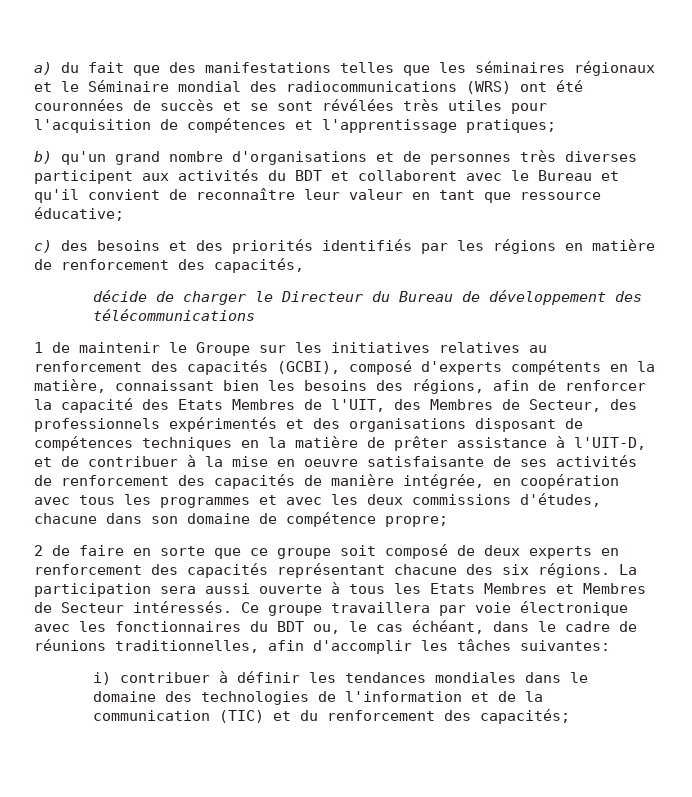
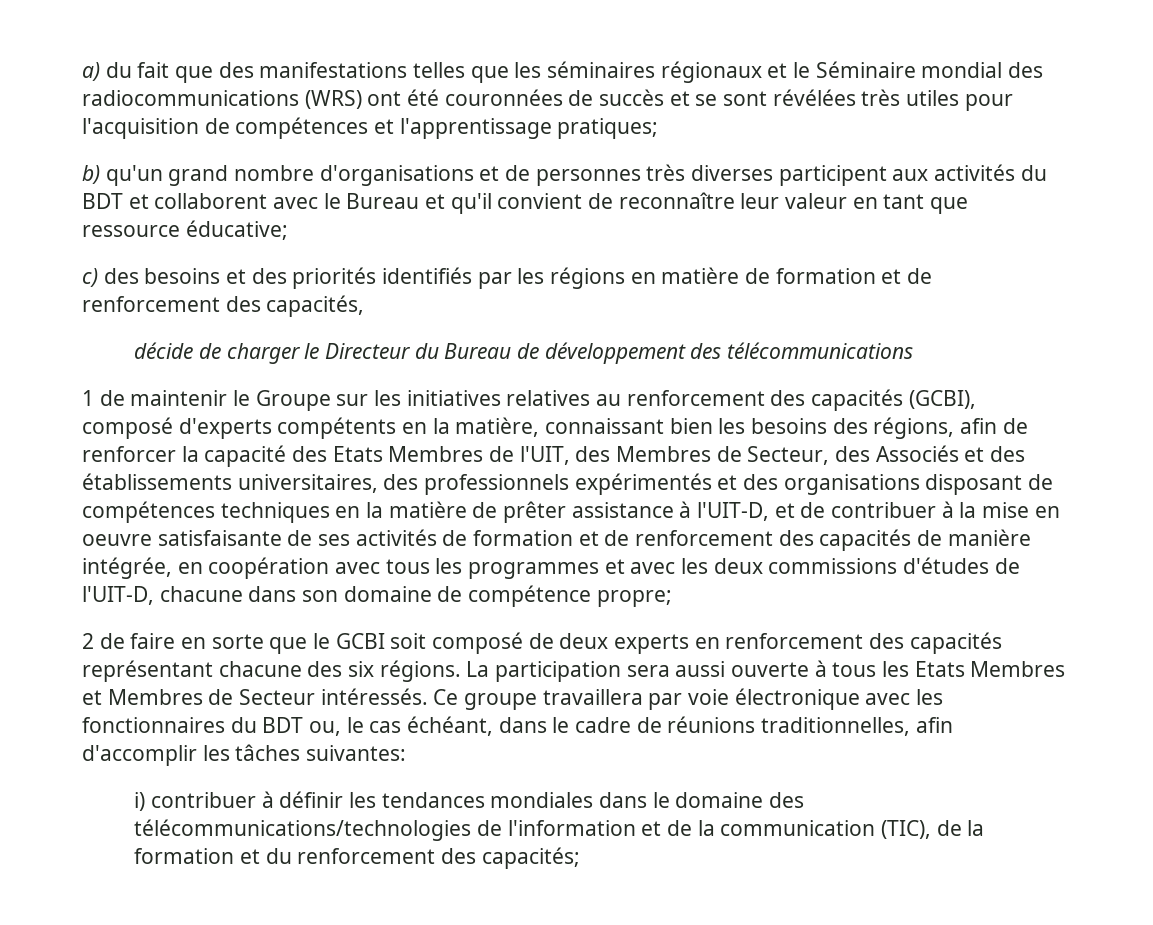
- c) des besoins et des priorités identifiés par les régions en matière de renforcement des capacités,
+ c) des besoins et des priorités identifiés par les régions en matière de formation et de renforcement des capacités,
- 1 de maintenir le Groupe sur les initiatives relatives au renforcement des capacités (GCBI), composé d'experts compétents en la matière, connaissant bien les besoins des régions, afin de renforcer la capacité des Etats Membres de l'UIT, des Membres de Secteur, des professionnels expérimentés et des organisations disposant de compétences techniques en la matière de prêter assistance à l'UIT-D, et de contribuer à la mise en oeuvre satisfaisante de ses activités de renforcement des capacités de manière intégrée, en coopération avec tous les programmes et avec les deux commissions d'études, chacune dans son domaine de compétence propre;
+ 1 de maintenir le Groupe sur les initiatives relatives au renforcement des capacités (GCBI), composé d'experts compétents en la matière, connaissant bien les besoins des régions, afin de renforcer la capacité des Etats Membres de l'UIT, des Membres de Secteur, des Associés et des établissements universitaires, des professionnels expérimentés et des organisations disposant de compétences techniques en la matière de prêter assistance à l'UIT-D, et de contribuer à la mise en oeuvre satisfaisante de ses activités de formation et de renforcement des capacités de manière intégrée, en coopération avec tous les programmes et avec les deux commissions d'études de l'UIT-D, chacune dans son domaine de compétence propre;
- 2 de faire en sorte que ce groupe soit composé de deux experts en renforcement des capacités représentant chacune des six régions.
+ 2 de faire en sorte que le GCBI soit composé de deux experts en renforcement des capacités représentant chacune des six régions.
- i) contribuer à définir les tendances mondiales dans le domaine des technologies de l'information et de la communication (TIC) et du renforcement des capacités;
+ i) contribuer à définir les tendances mondiales dans le domaine des télécommunications/technologies de l'information et de la communication (TIC), de la formation et du renforcement des capacités;

